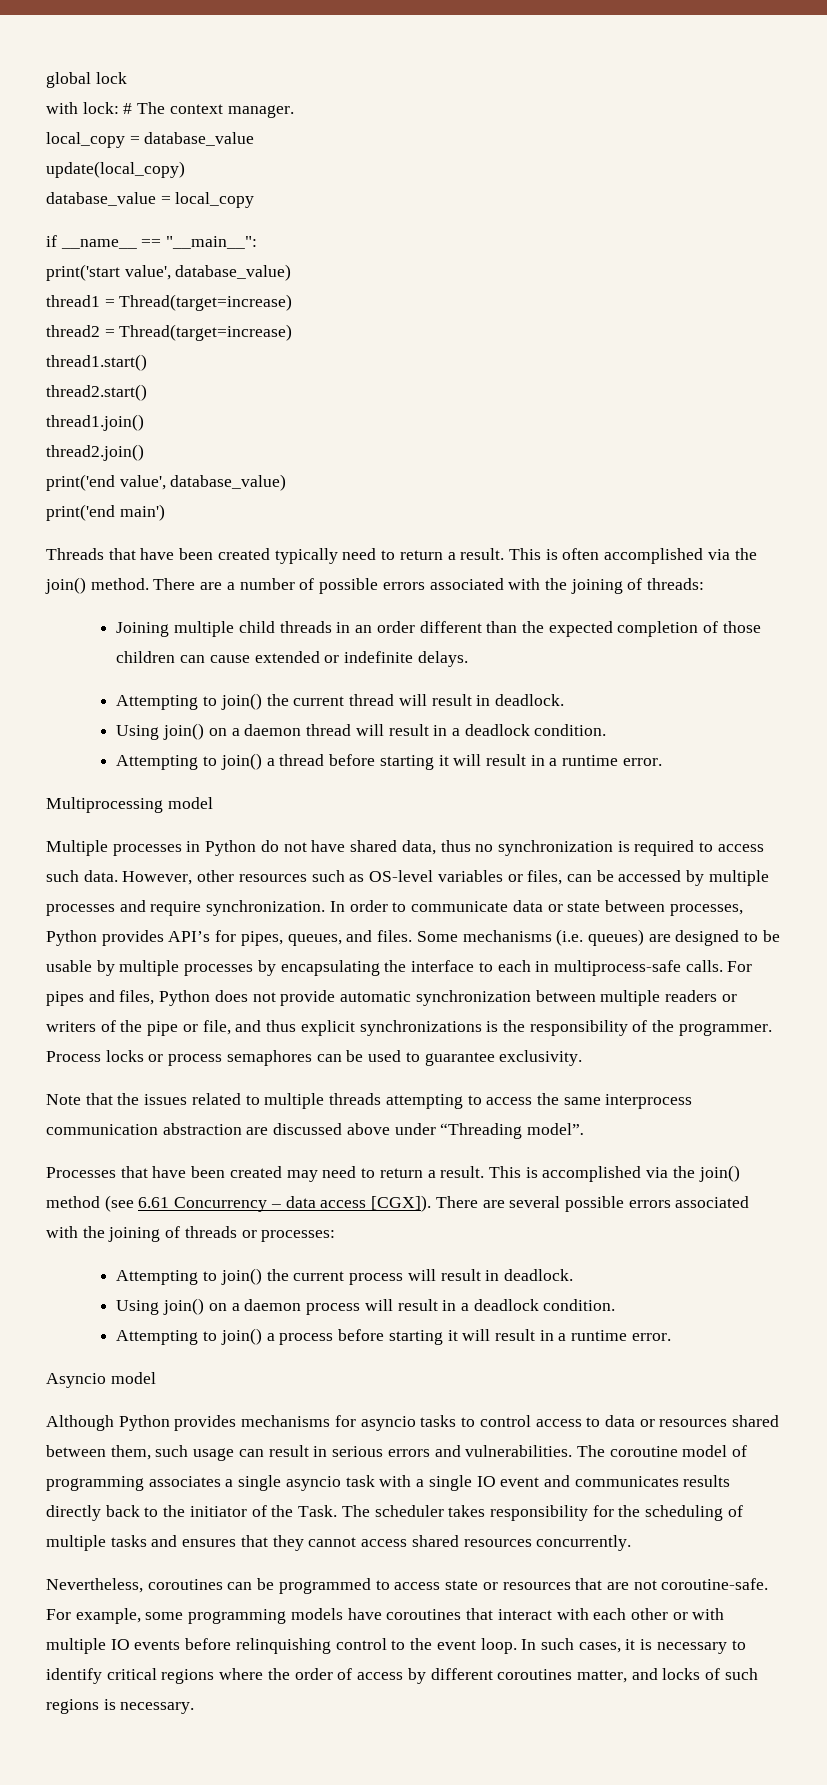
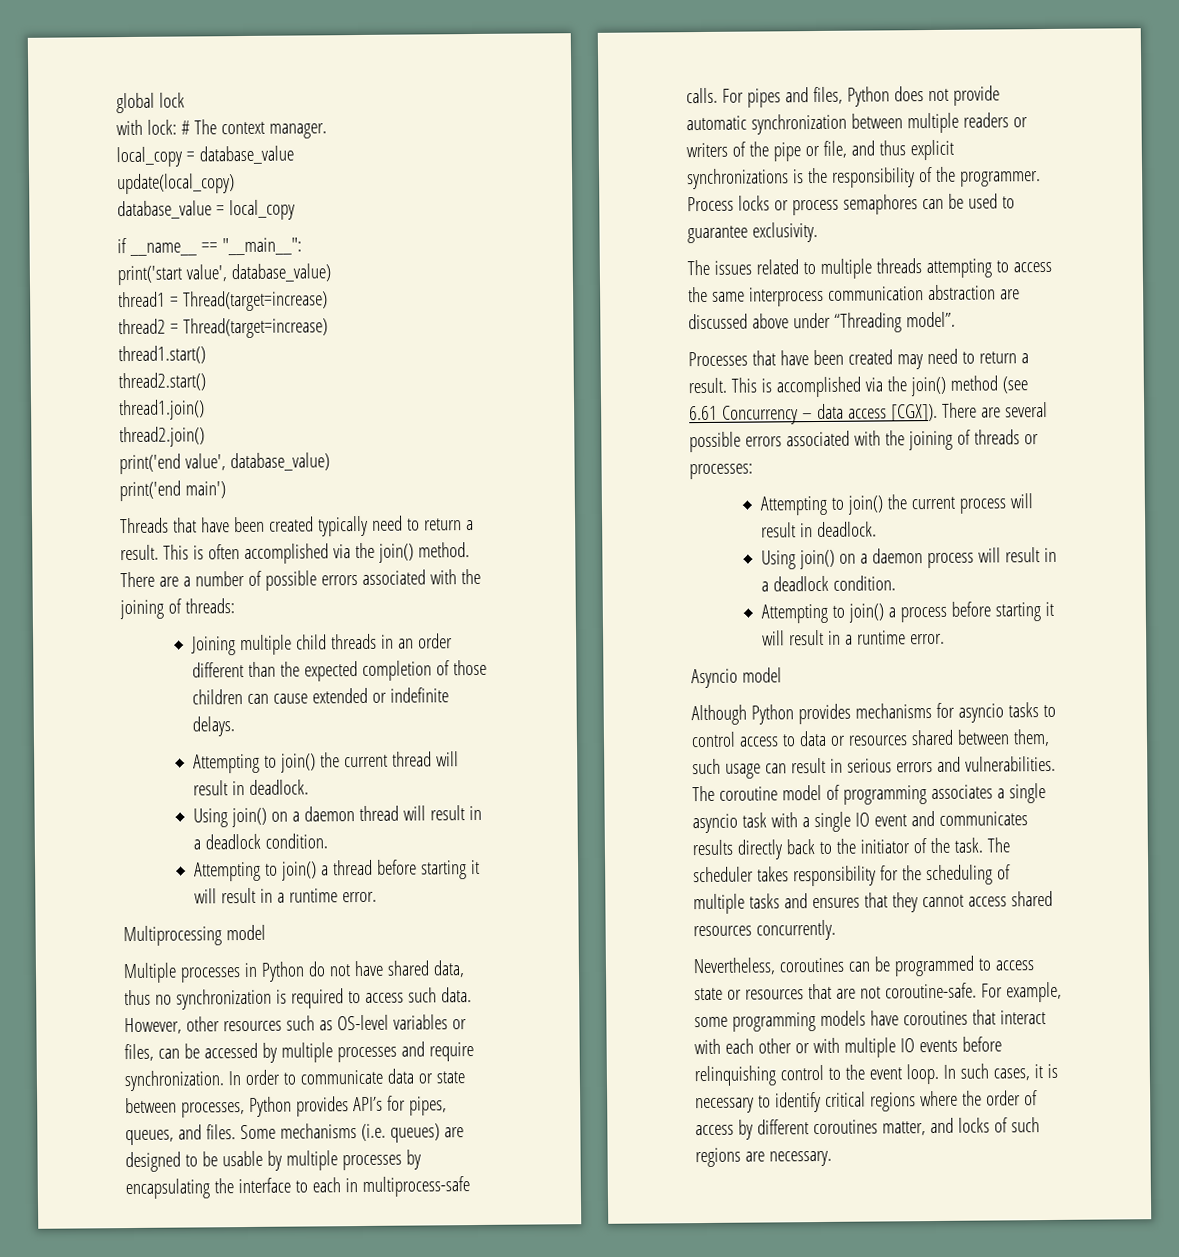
- Note that the issues related to multiple threads attempting to access the same interprocess communication abstraction are discussed above under “Threading model”.
+ The issues related to multiple threads attempting to access the same interprocess communication abstraction are discussed above under “Threading model”.
- The coroutine model of programming associates a single asyncio task with a single IO event and communicates results directly back to the initiator of the Task.
+ The coroutine model of programming associates a single asyncio task with a single IO event and communicates results directly back to the initiator of the task.
- In such cases, it is necessary to identify critical regions where the order of access by different coroutines matter, and locks of such regions is necessary.
+ In such cases, it is necessary to identify critical regions where the order of access by different coroutines matter, and locks of such regions are necessary.

